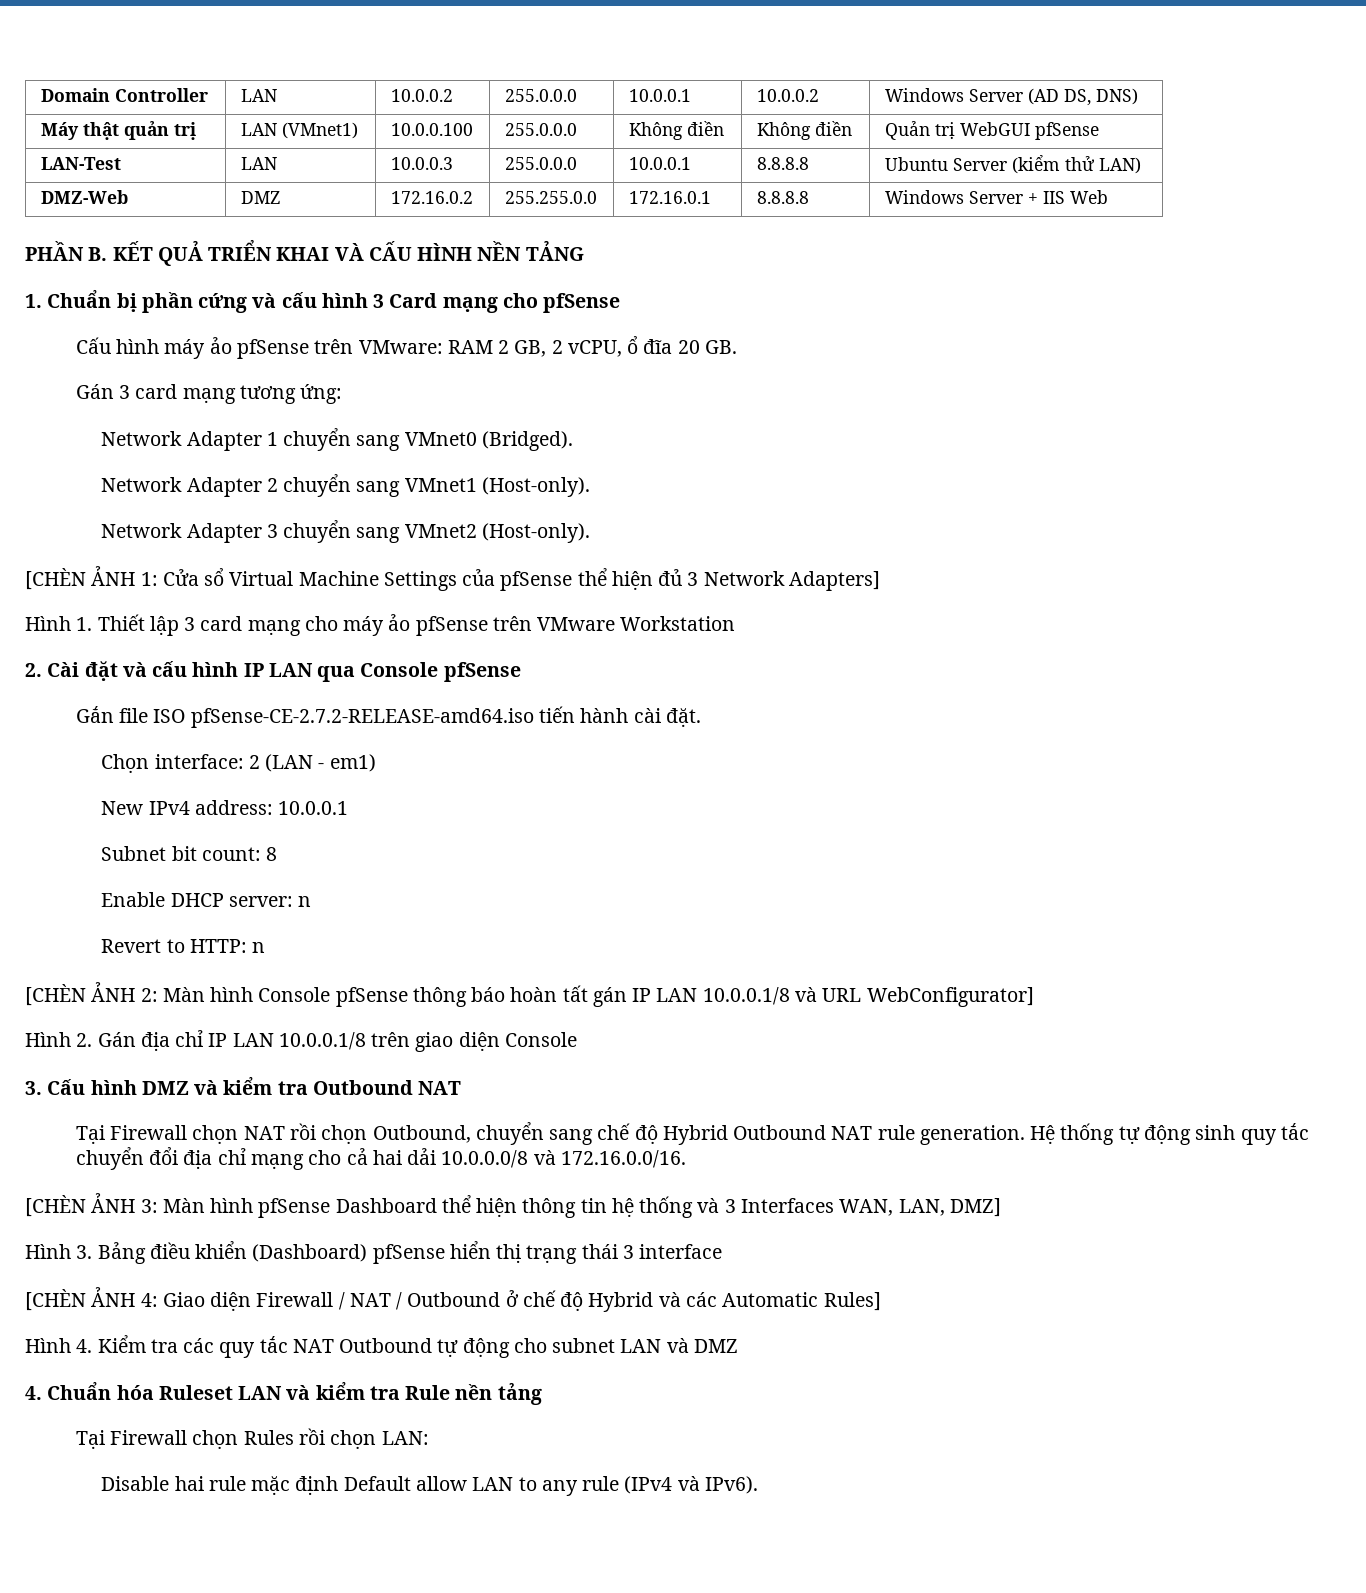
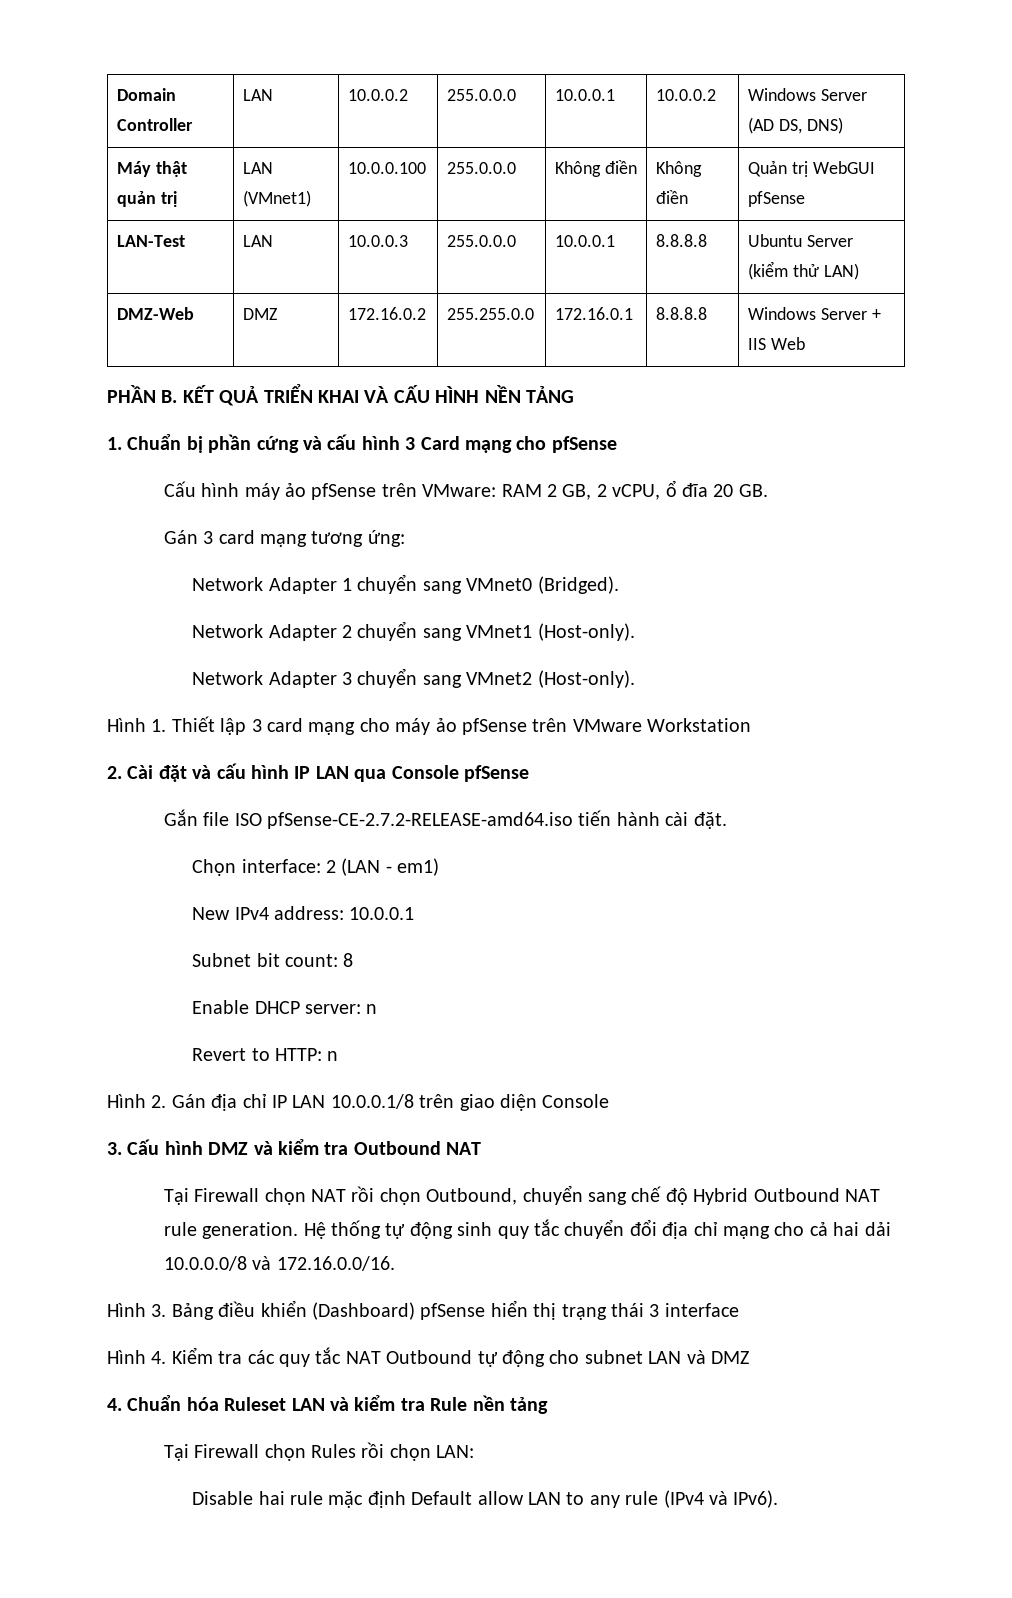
- [CHÈN ẢNH 1: Cửa sổ Virtual Machine Settings của pfSense thể hiện đủ 3 Network Adapters]
- [CHÈN ẢNH 2: Màn hình Console pfSense thông báo hoàn tất gán IP LAN 10.0.0.1/8 và URL WebConfigurator]
- [CHÈN ẢNH 3: Màn hình pfSense Dashboard thể hiện thông tin hệ thống và 3 Interfaces WAN, LAN, DMZ]
- [CHÈN ẢNH 4: Giao diện Firewall / NAT / Outbound ở chế độ Hybrid và các Automatic Rules]

